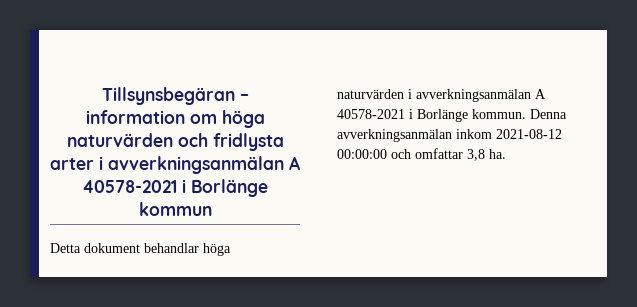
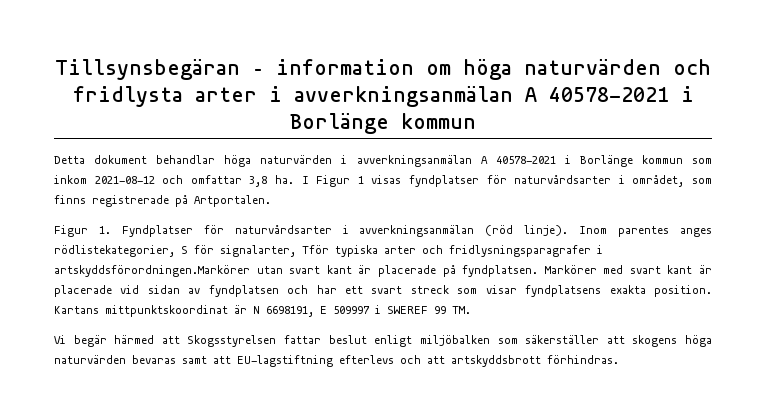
- Detta dokument behandlar höga naturvärden i avverkningsanmälan A 40578-2021 i Borlänge kommun. Denna avverkningsanmälan inkom 2021-08-12 00:00:00 och omfattar 3,8 ha.
+ Detta dokument behandlar höga naturvärden i avverkningsanmälan A 40578-2021 i Borlänge kommun som inkom 2021-08-12 och omfattar 3,8 ha.
+ I Figur 1 visas fyndplatser för naturvårdsarter i området, som finns registrerade på Artportalen.
+ Figur 1. Fyndplatser för naturvårdsarter i avverkningsanmälan (röd linje). Inom parentes anges rödlistekategorier, S för signalarter, Tför typiska arter och fridlysningsparagrafer i artskyddsförordningen.Markörer utan svart kant är placerade på fyndplatsen. Markörer med svart kant är placerade vid sidan av fyndplatsen och har ett svart streck som visar fyndplatsens exakta position. Kartans mittpunktskoordinat är N 6698191, E 509997 i SWEREF 99 TM.
+ Vi begär härmed att Skogsstyrelsen fattar beslut enligt miljöbalken som säkerställer att skogens höga naturvärden bevaras samt att EU-lagstiftning efterlevs och att artskyddsbrott förhindras.

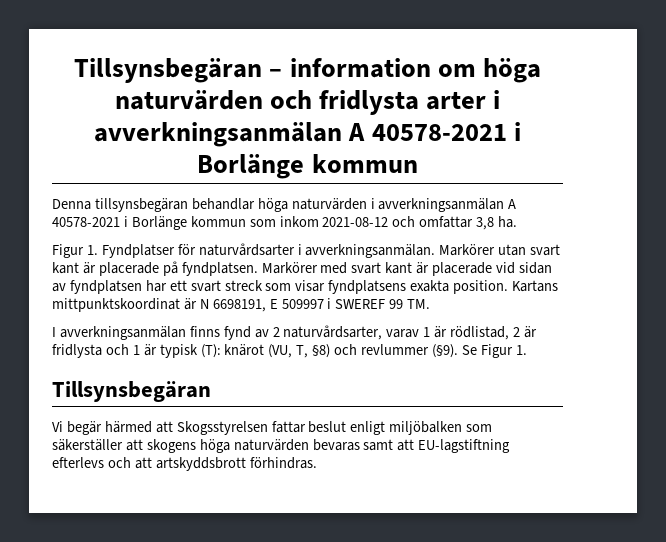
- Detta dokument behandlar höga naturvärden i avverkningsanmälan A 40578-2021 i Borlänge kommun som inkom 2021-08-12 och omfattar 3,8 ha. I Figur 1 visas fyndplatser för naturvårdsarter i området, som finns registrerade på Artportalen.
+ Denna tillsynsbegäran behandlar höga naturvärden i avverkningsanmälan A 40578-2021 i Borlänge kommun som inkom 2021-08-12 och omfattar 3,8 ha.
- Figur 1. Fyndplatser för naturvårdsarter i avverkningsanmälan (röd linje). Inom parentes anges rödlistekategorier, S för signalarter, Tför typiska arter och fridlysningsparagrafer i artskyddsförordningen.Markörer utan svart kant är placerade på fyndplatsen.
+ Figur 1. Fyndplatser för naturvårdsarter i avverkningsanmälan. Markörer utan svart kant är placerade på fyndplatsen.
- Markörer med svart kant är placerade vid sidan av fyndplatsen och har ett svart streck som visar fyndplatsens exakta position.
+ Markörer med svart kant är placerade vid sidan av fyndplatsen har ett svart streck som visar fyndplatsens exakta position.
+ I avverkningsanmälan finns fynd av 2 naturvårdsarter, varav 1 är rödlistad, 2 är fridlysta och 1 är typisk (T): knärot (VU, T, §8) och revlummer (§9). Se Figur 1.
+ Tillsynsbegäran

